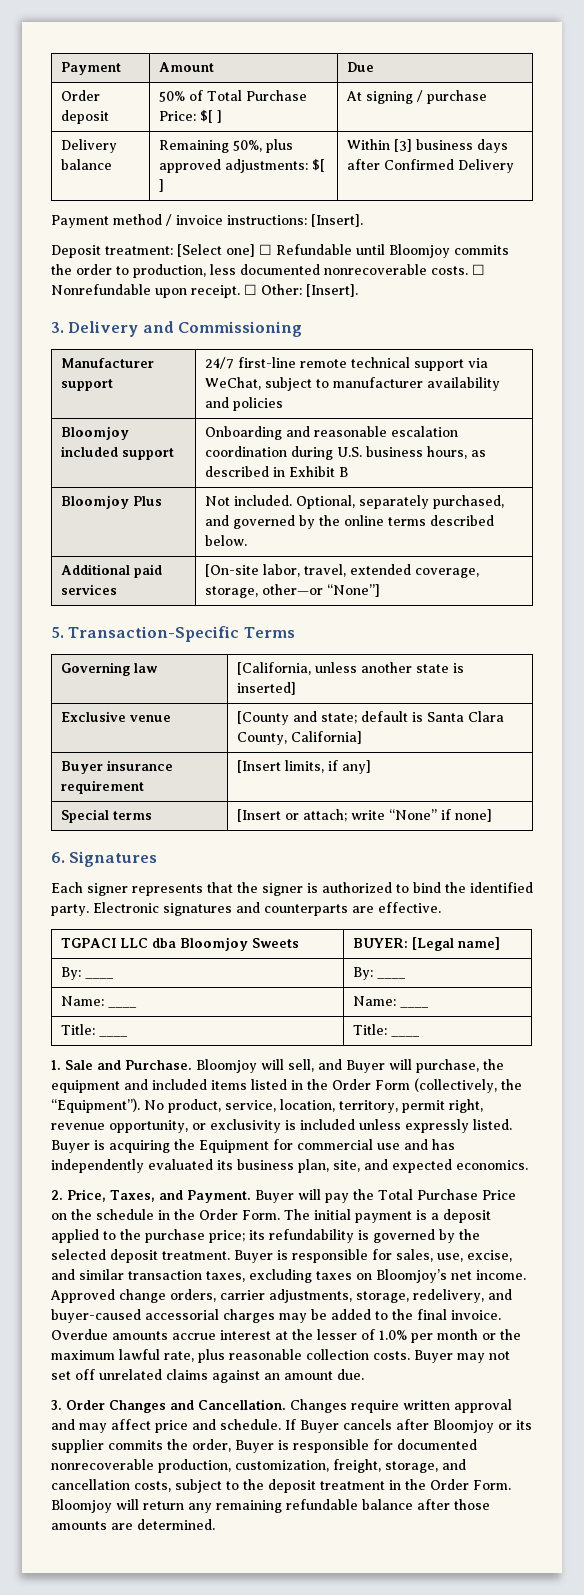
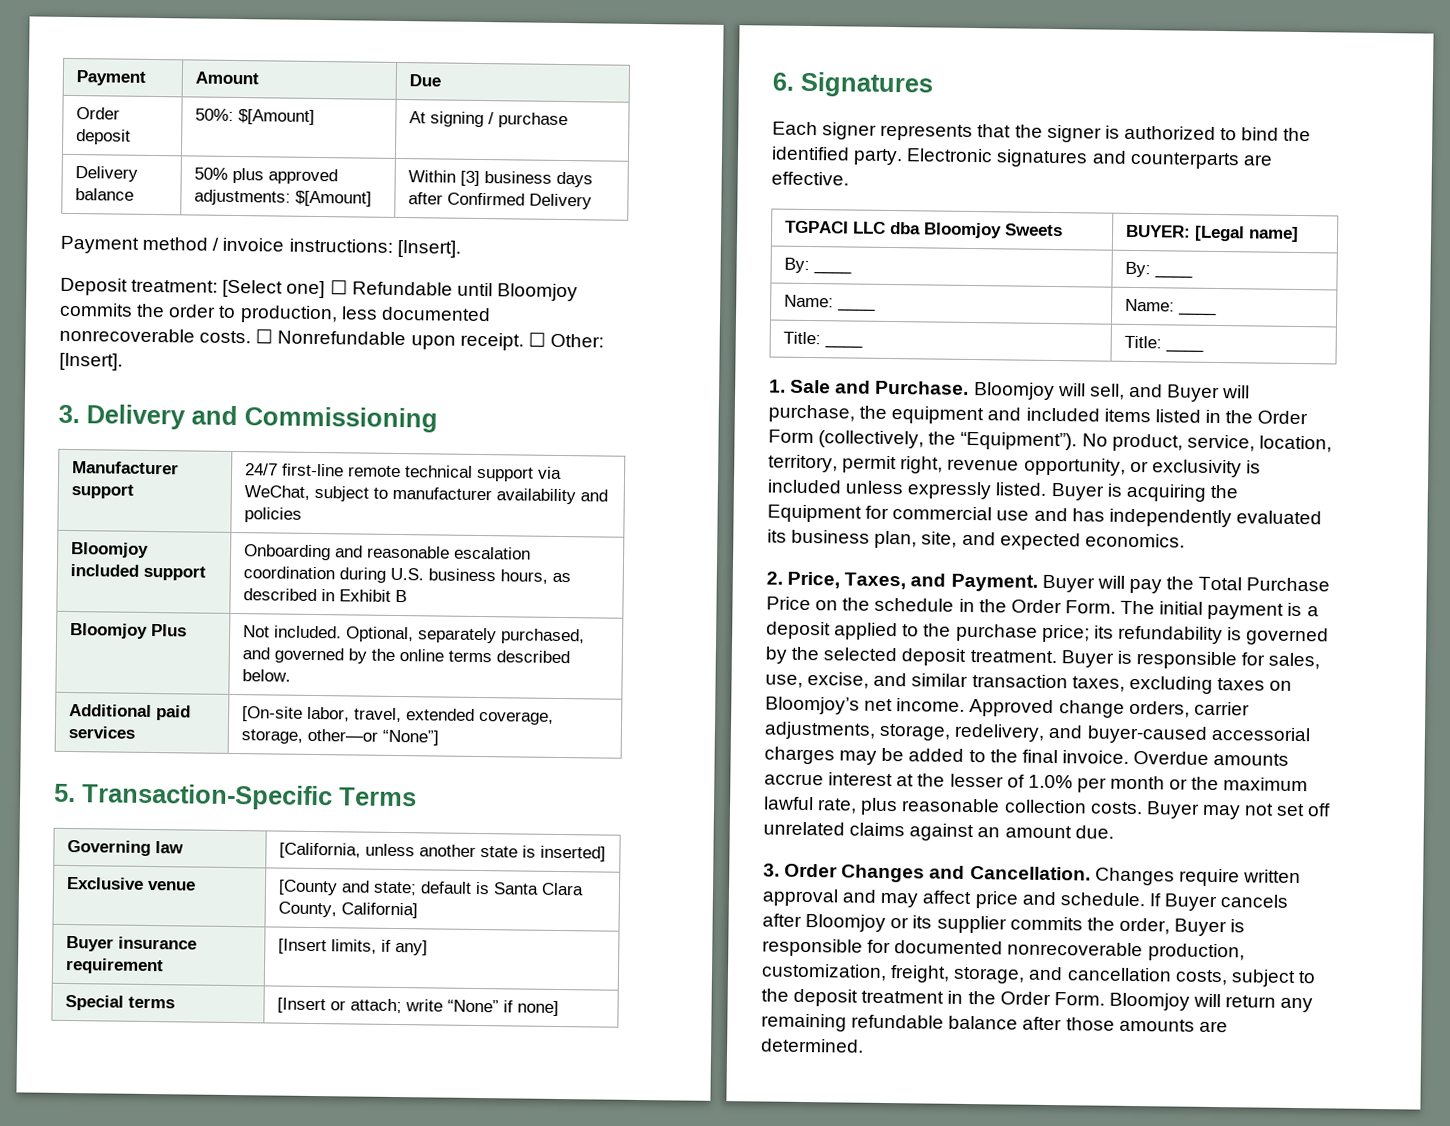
- Order deposit | 50% of Total Purchase Price: $[ ] | At signing / purchase
+ Order deposit | 50%: $[Amount] | At signing / purchase
- Delivery balance | Remaining 50%, plus approved adjustments: $[ ] | Within [3] business days after Confirmed Delivery
+ Delivery balance | 50% plus approved adjustments: $[Amount] | Within [3] business days after Confirmed Delivery

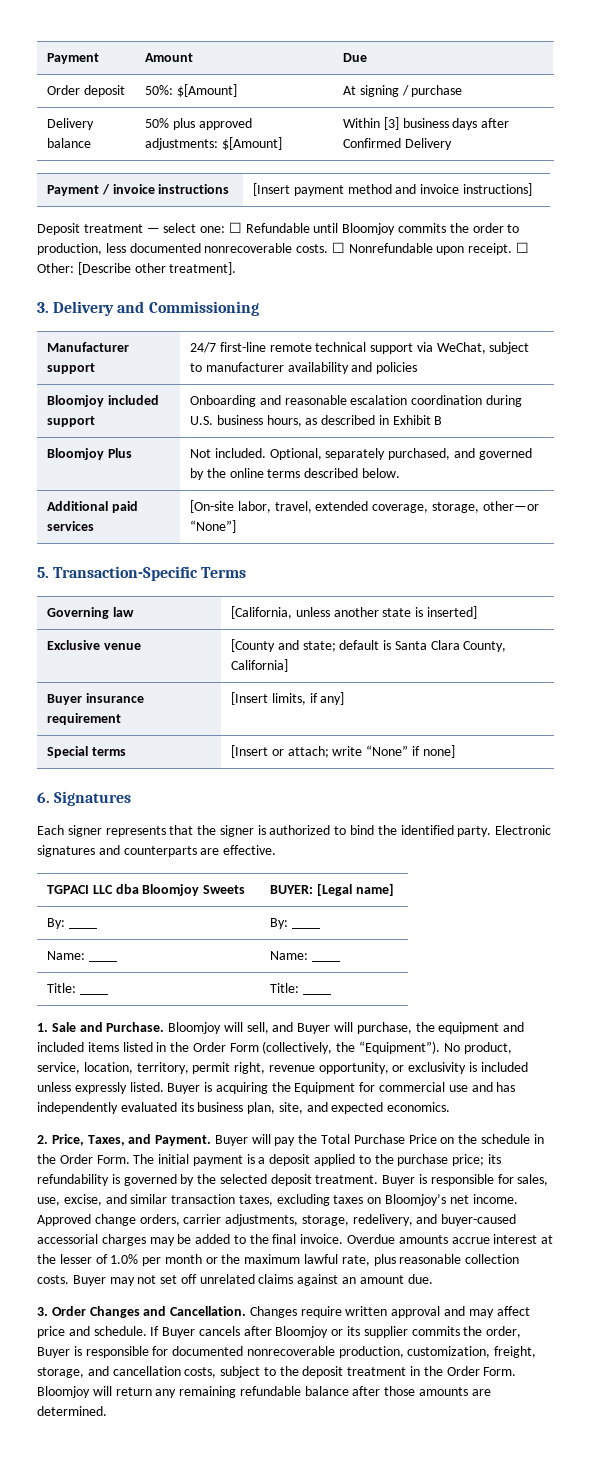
- Payment method / invoice instructions: [Insert].
- Deposit treatment: [Select one] ☐ Refundable until Bloomjoy commits the order to production, less documented nonrecoverable costs.
+ Payment / invoice instructions | [Insert payment method and invoice instructions]
+ Deposit treatment — select one: ☐ Refundable until Bloomjoy commits the order to production, less documented nonrecoverable costs.
- ☐ Other: [Insert].
+ ☐ Other: [Describe other treatment].

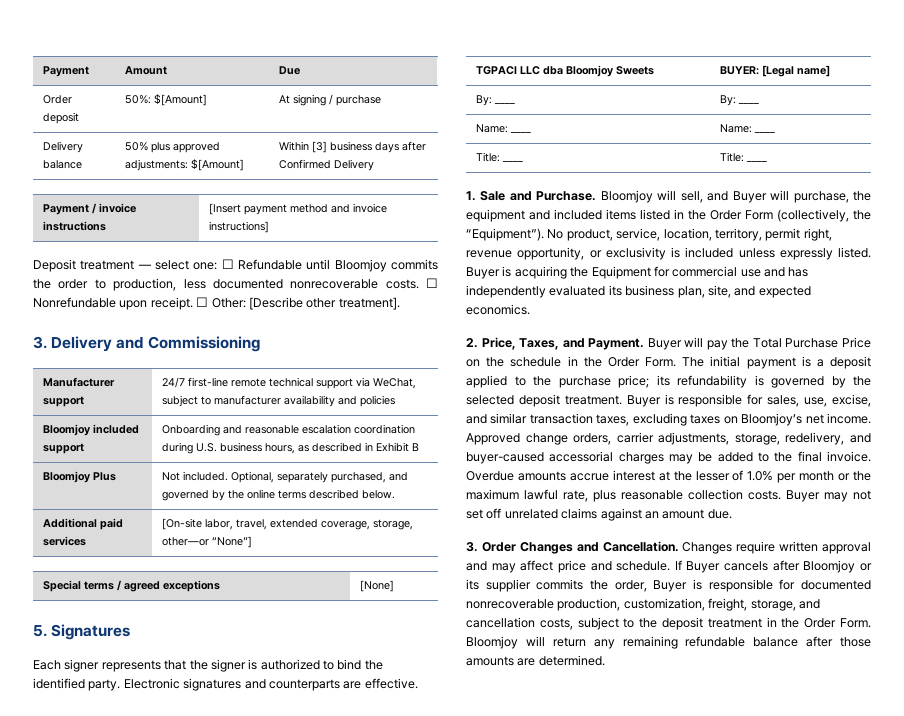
- 5. Transaction-Specific Terms
- Governing law | [California, unless another state is inserted]
- Exclusive venue | [County and state; default is Santa Clara County, California]
- Buyer insurance requirement | [Insert limits, if any]
- Special terms | [Insert or attach; write “None” if none]
- 6. Signatures
+ Special terms / agreed exceptions | [None]
+ 5. Signatures

